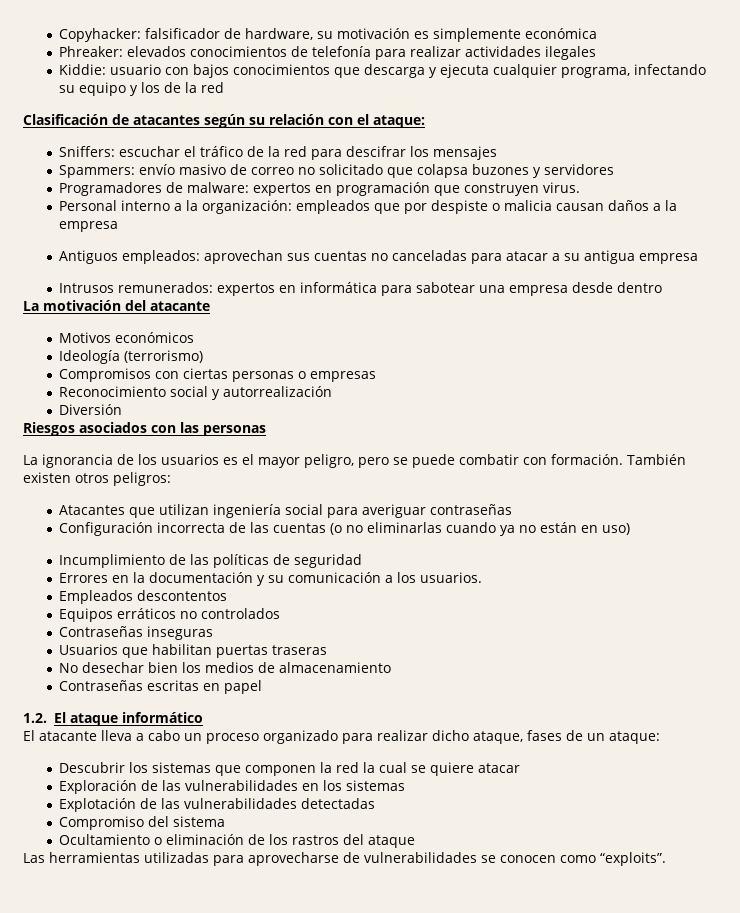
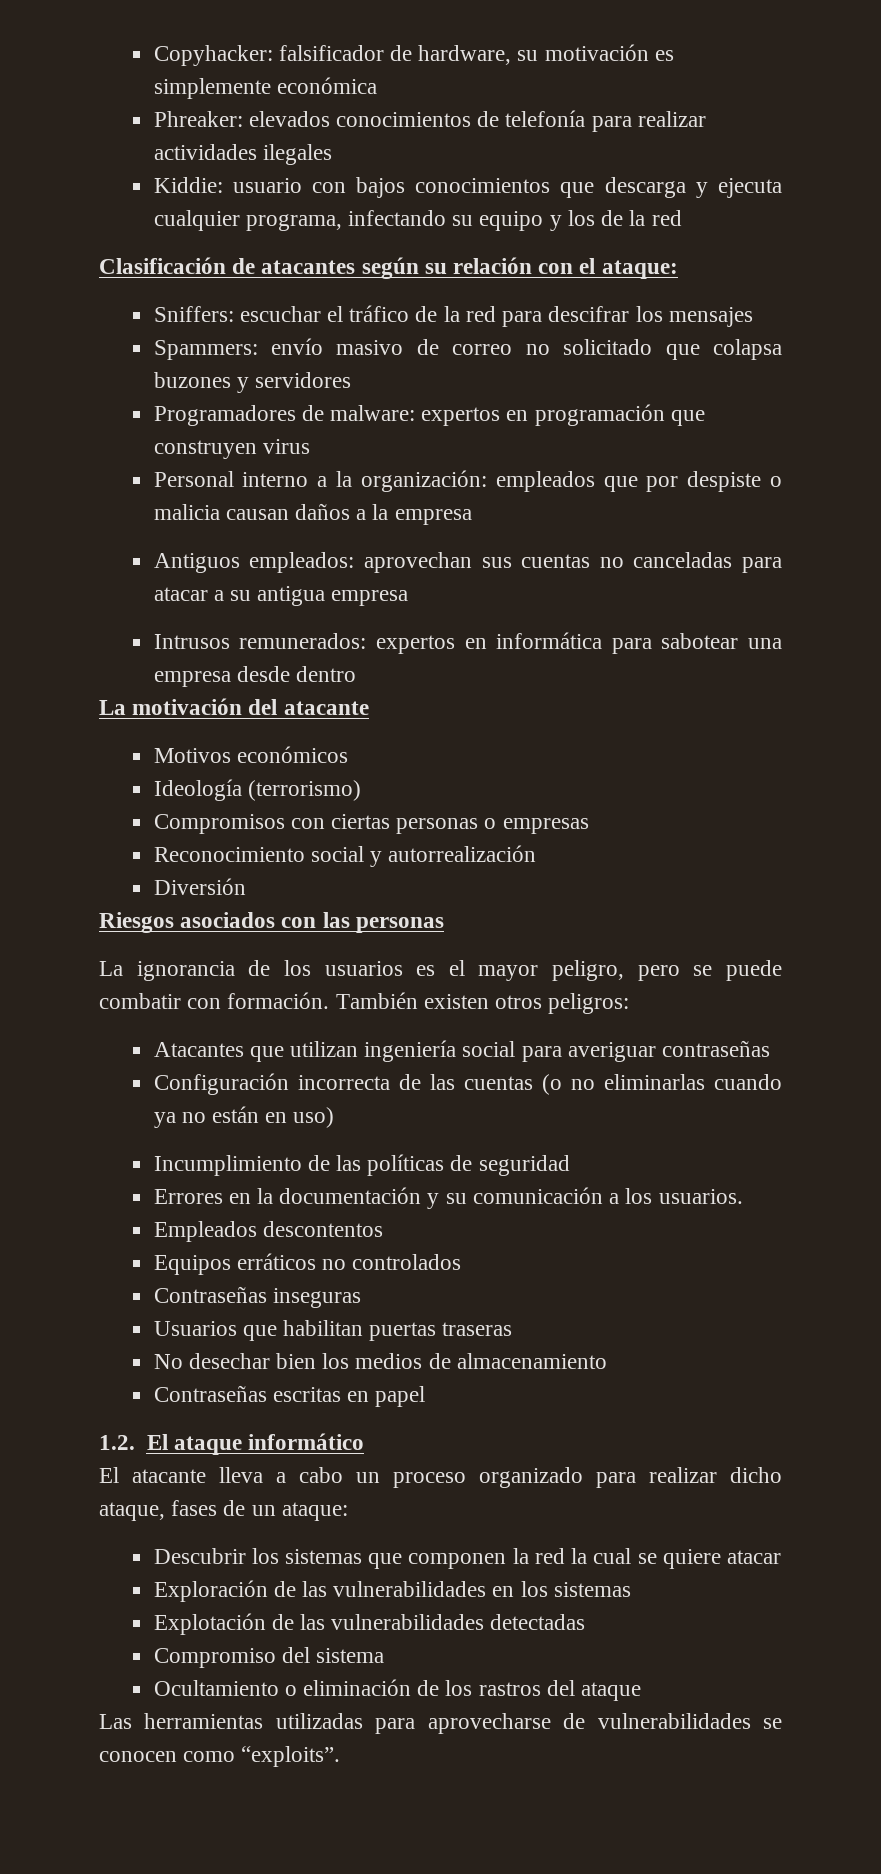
- Programadores de malware: expertos en programación que construyen virus.
+ Programadores de malware: expertos en programación que construyen virus

